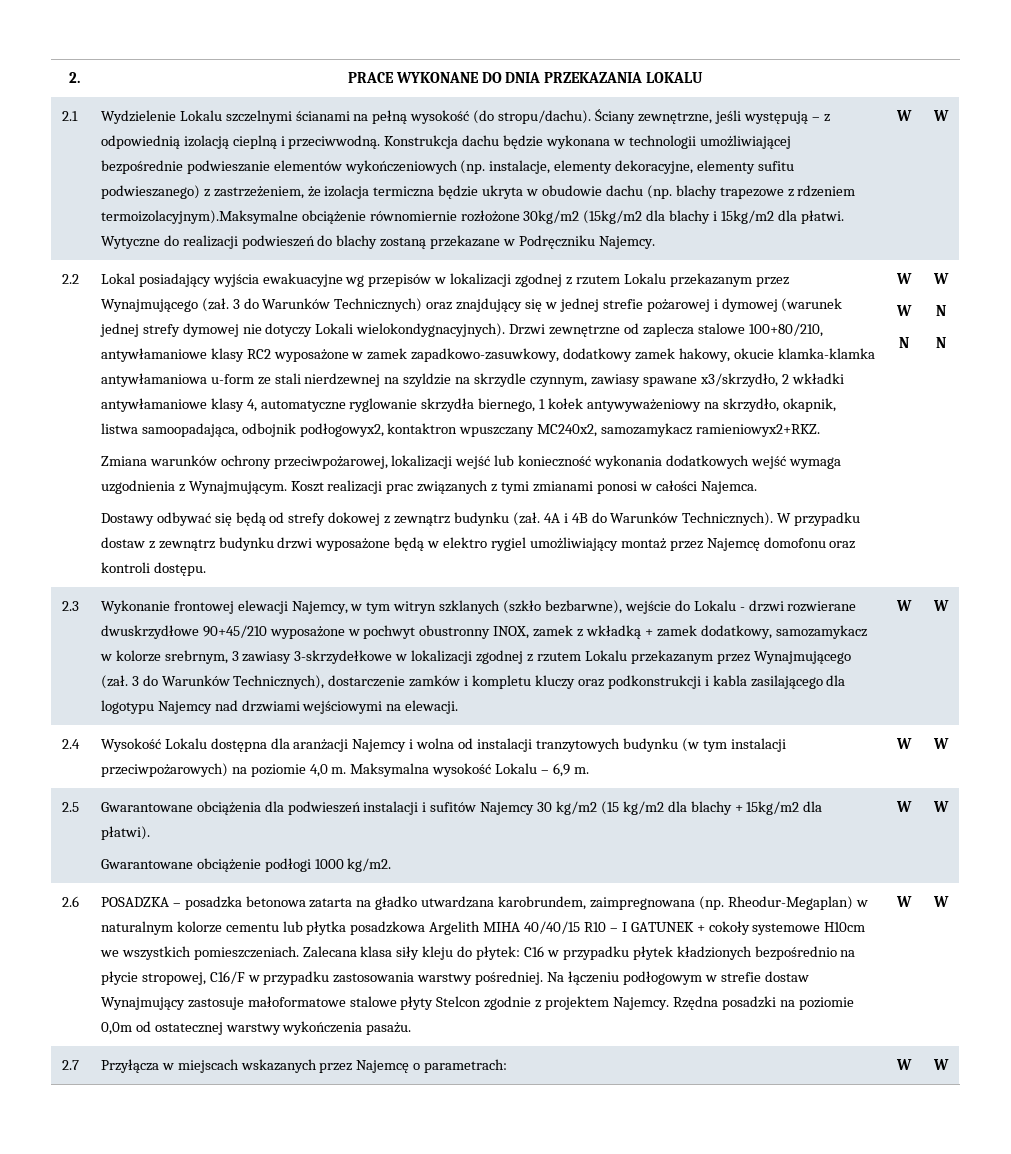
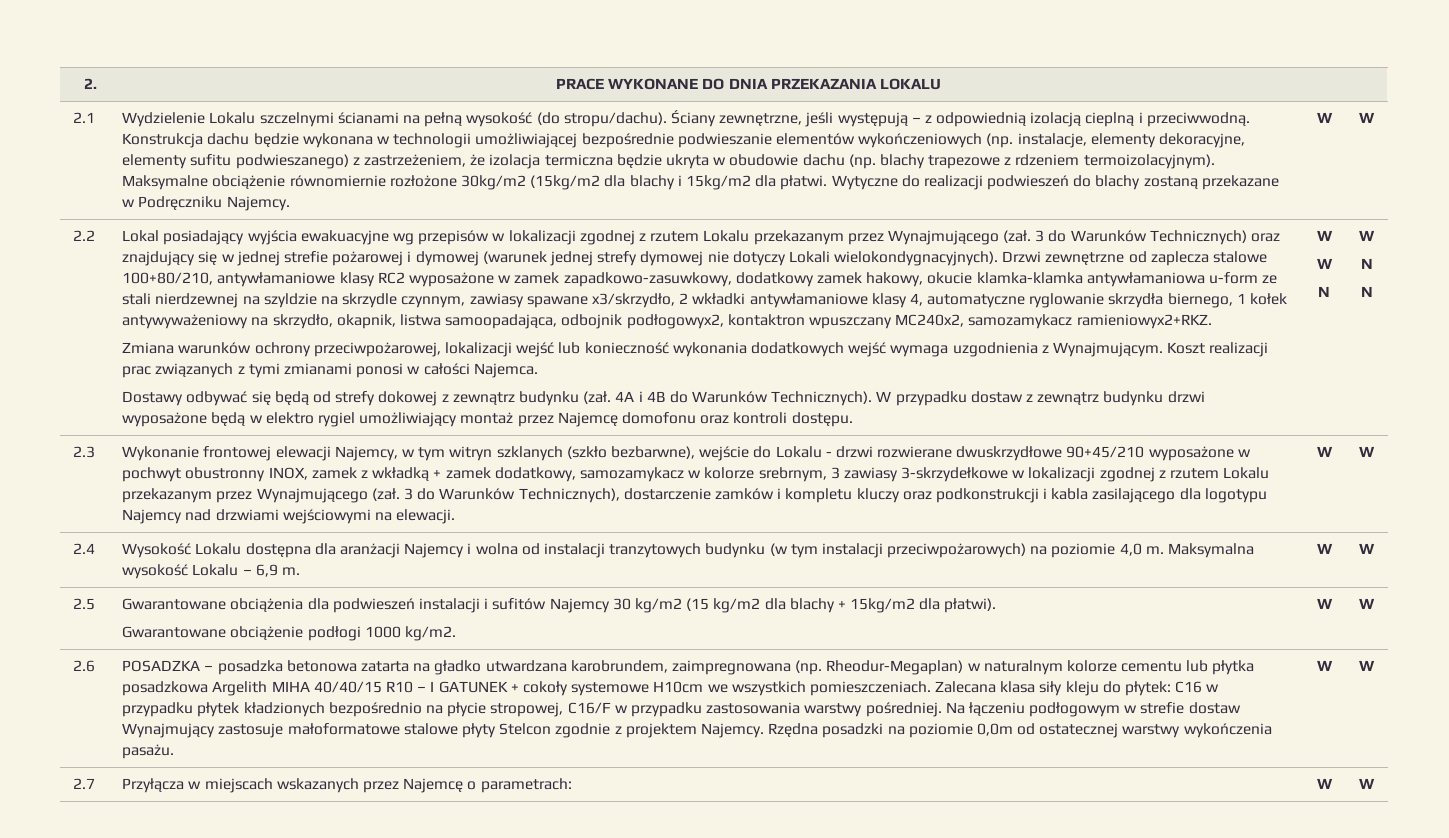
- Konstrukcja dachu będzie wykonana w technologii umożliwiającej bezpośrednie podwieszanie elementów wykończeniowych (np. instalacje, elementy dekoracyjne, elementy sufitu podwieszanego) z zastrzeżeniem, że izolacja termiczna będzie ukryta w obudowie dachu (np. blachy trapezowe z rdzeniem termoizolacyjnym).Maksymalne obciążenie równomiernie rozłożone 30kg/m2 (15kg/m2 dla blachy i 15kg/m2 dla płatwi.
+ Konstrukcja dachu będzie wykonana w technologii umożliwiającej bezpośrednie podwieszanie elementów wykończeniowych (np. instalacje, elementy dekoracyjne, elementy sufitu podwieszanego) z zastrzeżeniem, że izolacja termiczna będzie ukryta w obudowie dachu (np. blachy trapezowe z rdzeniem termoizolacyjnym). Maksymalne obciążenie równomiernie rozłożone 30kg/m2 (15kg/m2 dla blachy i 15kg/m2 dla płatwi.

